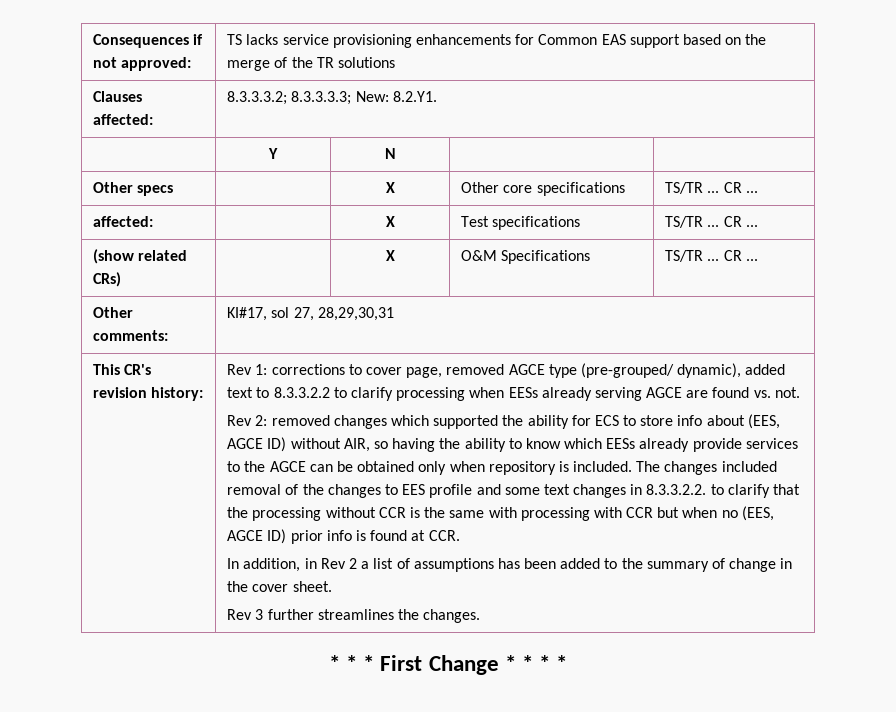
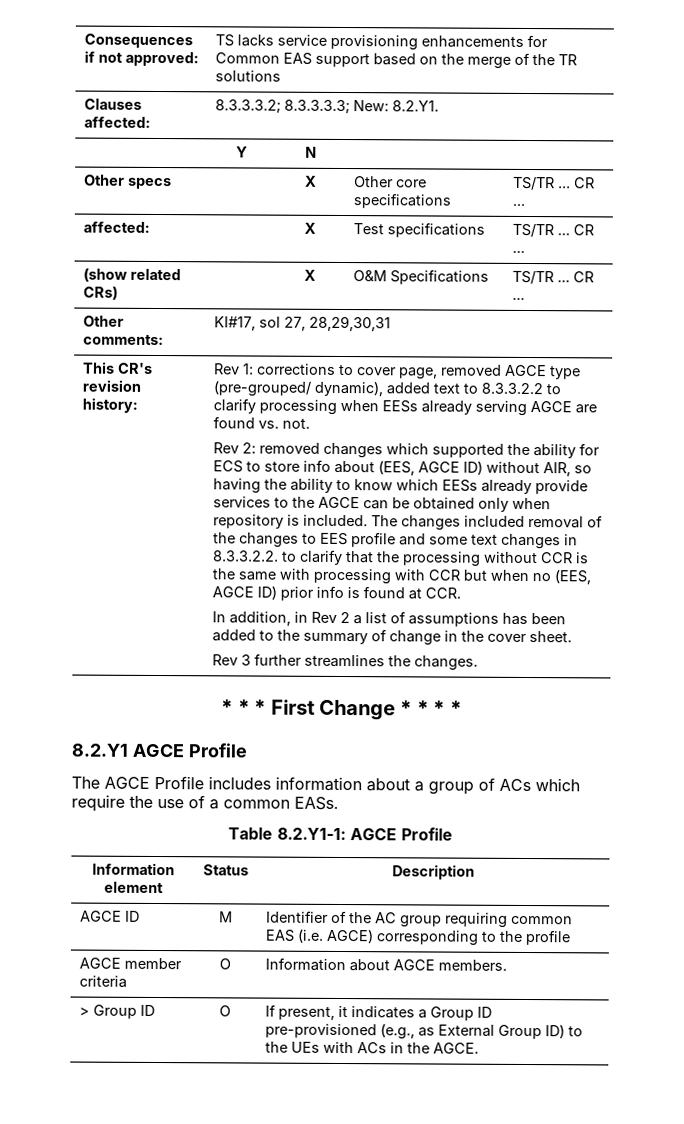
+ 8.2.Y1 AGCE Profile
+ The AGCE Profile includes information about a group of ACs which require the use of a common EASs.
+ Table 8.2.Y1-1: AGCE Profile
+ Information element | Status | Description
+ AGCE ID | M | Identifier of the AC group requiring common EAS (i.e. AGCE) corresponding to the profile
+ AGCE member criteria | O | Information about AGCE members.
+ > Group ID | O | If present, it indicates a Group ID pre-provisioned (e.g., as External Group ID) to the UEs with ACs in the AGCE.

